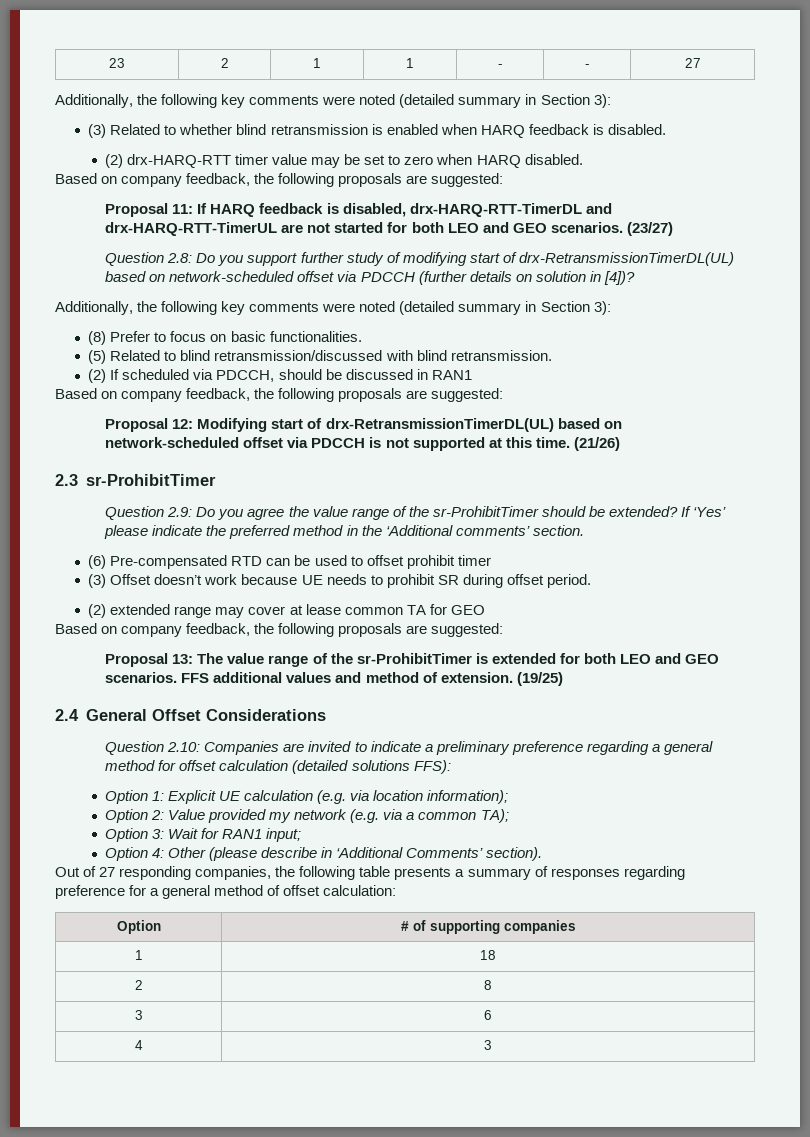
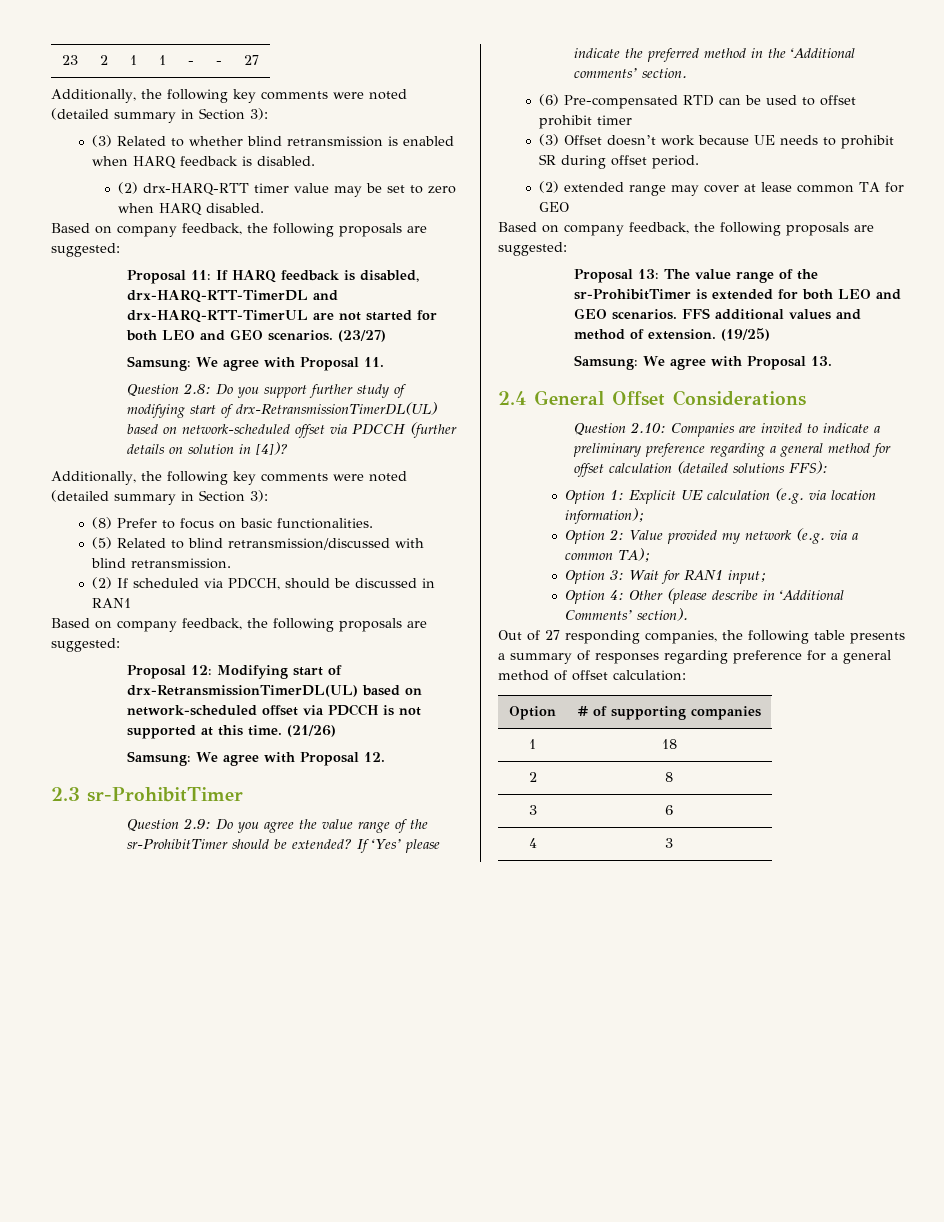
+ Samsung: We agree with Proposal 11.
+ Samsung: We agree with Proposal 12.
+ Samsung: We agree with Proposal 13.

